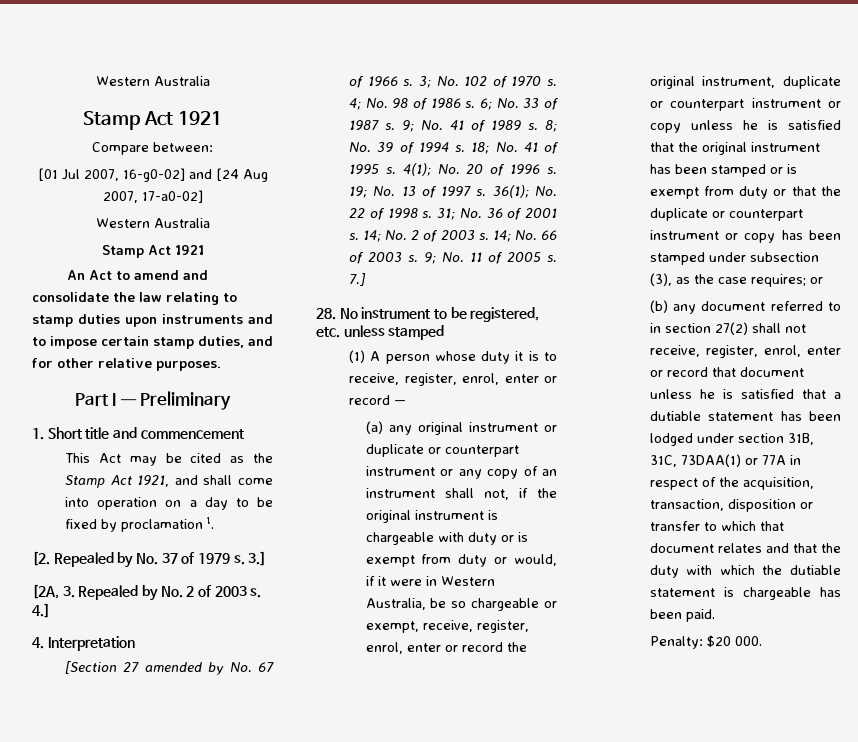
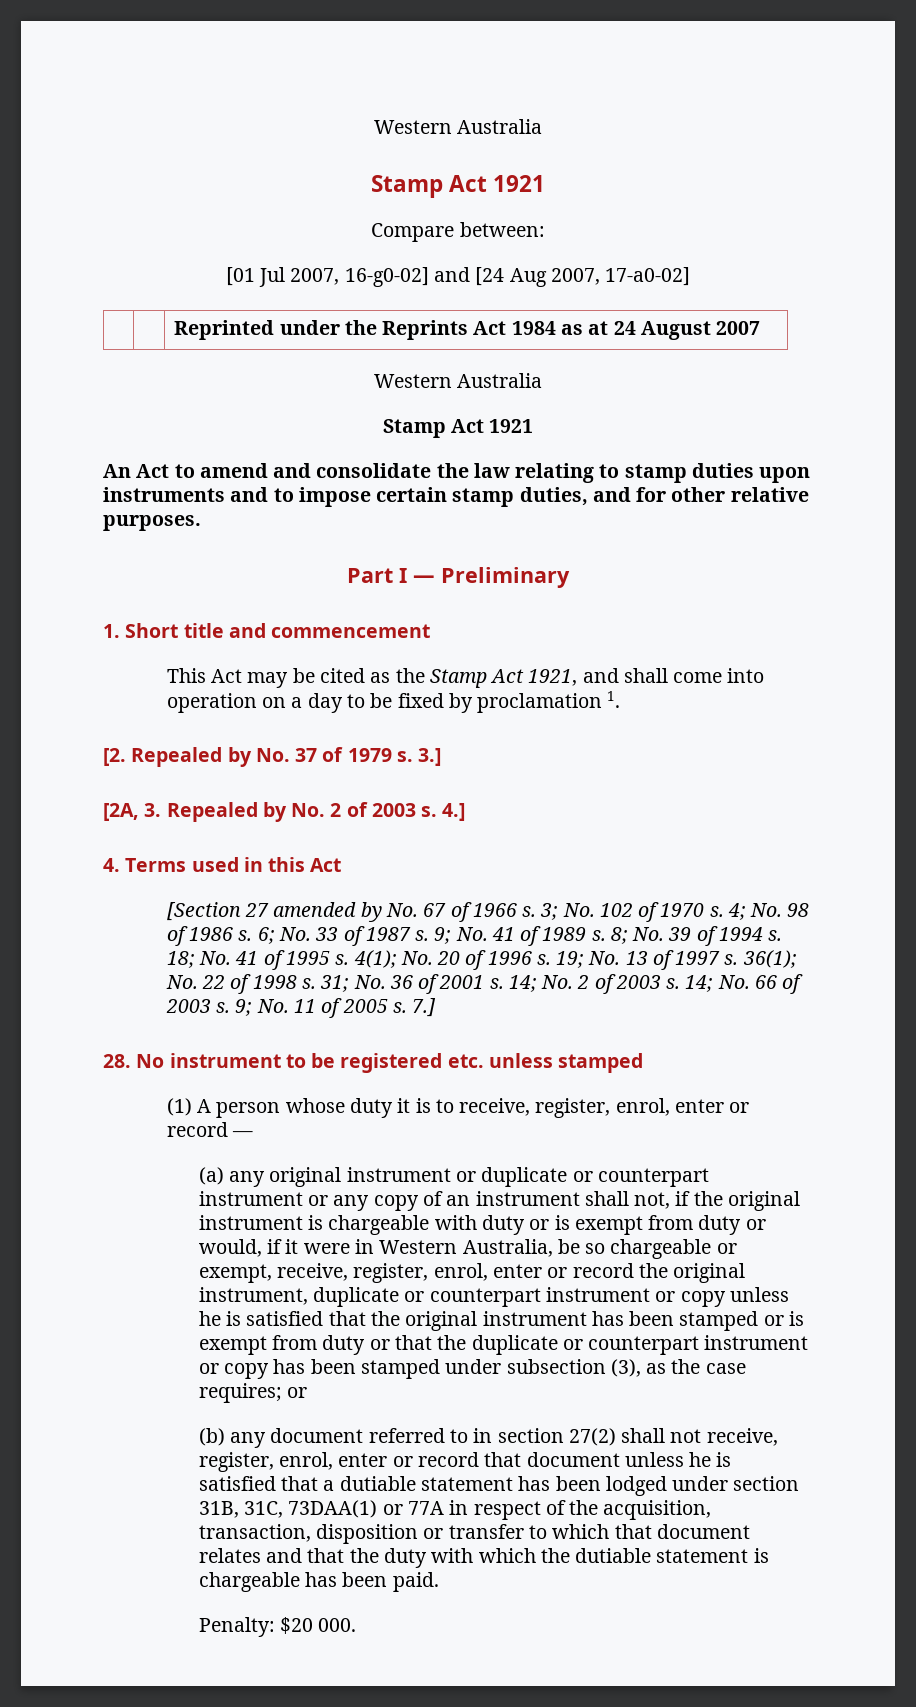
+ | | Reprinted under the Reprints Act 1984 as at 24 August 2007
- 4. Interpretation
+ 4. Terms used in this Act
- 28. No instrument to be registered, etc. unless stamped
+ 28. No instrument to be registered etc. unless stamped

